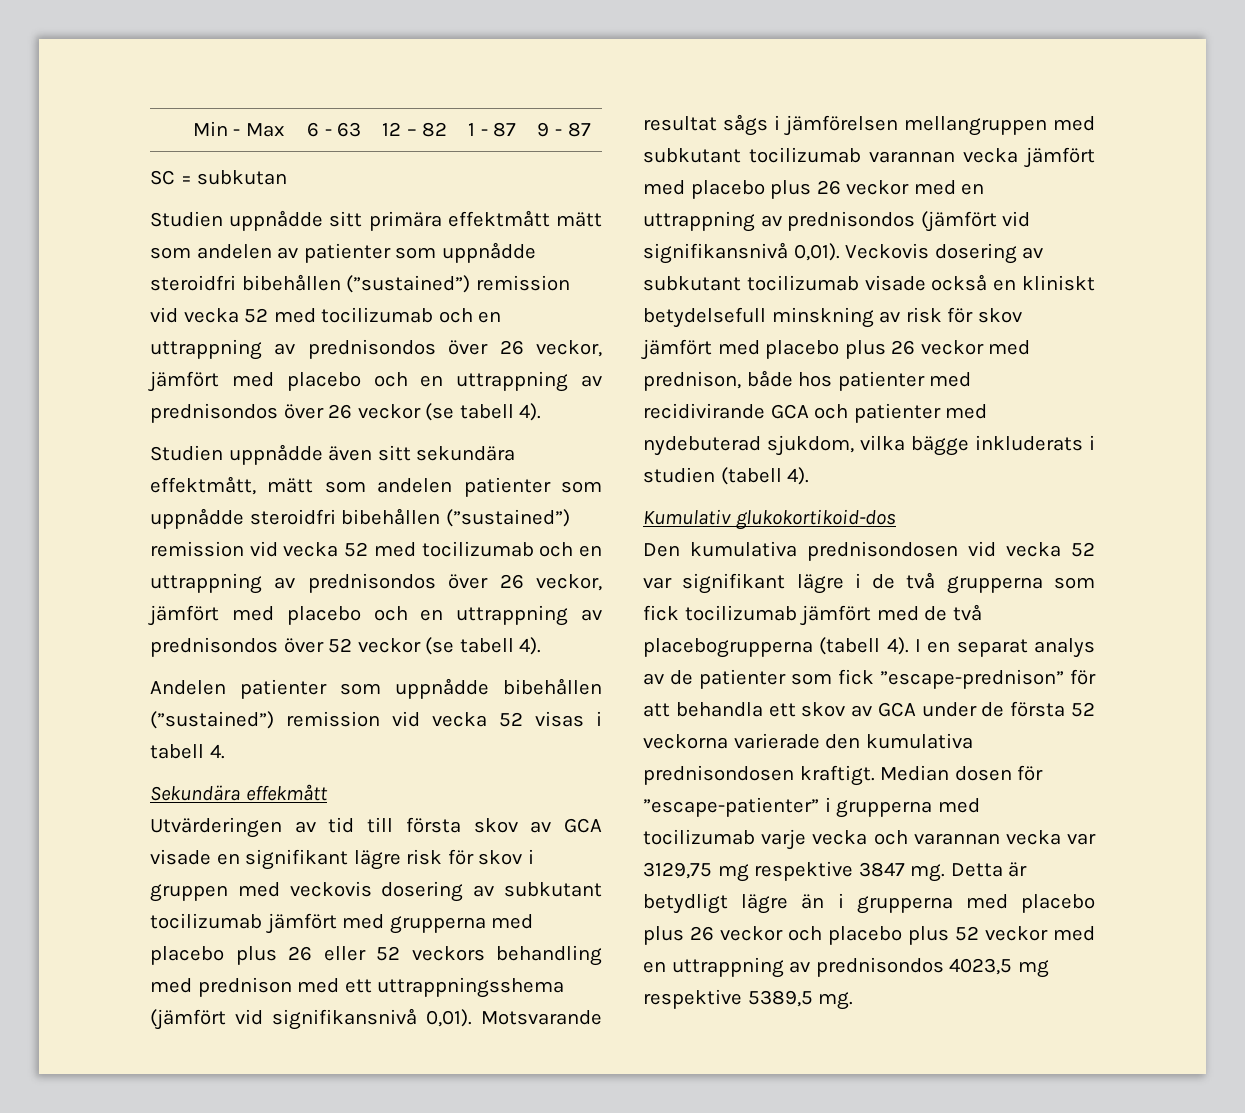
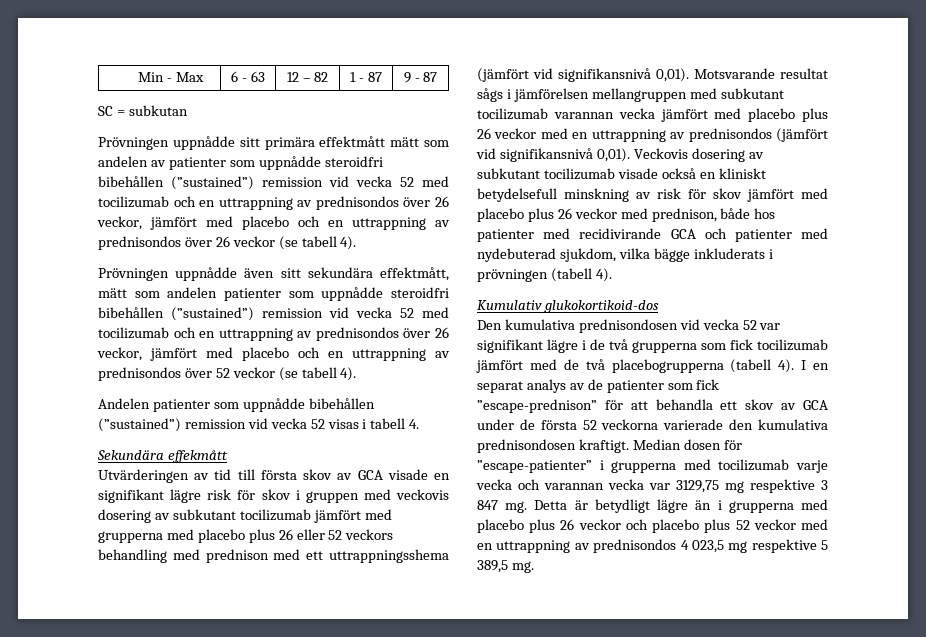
- Studien uppnådde sitt primära effektmått mätt som andelen av patienter som uppnådde steroidfri bibehållen (”sustained”) remission vid vecka 52 med tocilizumab och en uttrappning av prednisondos över 26 veckor, jämfört med placebo och en uttrappning av prednisondos över 26 veckor (se tabell 4).
+ Prövningen uppnådde sitt primära effektmått mätt som andelen av patienter som uppnådde steroidfri bibehållen (”sustained”) remission vid vecka 52 med tocilizumab och en uttrappning av prednisondos över 26 veckor, jämfört med placebo och en uttrappning av prednisondos över 26 veckor (se tabell 4).
- Studien uppnådde även sitt sekundära effektmått, mätt som andelen patienter som uppnådde steroidfri bibehållen (”sustained”) remission vid vecka 52 med tocilizumab och en uttrappning av prednisondos över 26 veckor, jämfört med placebo och en uttrappning av prednisondos över 52 veckor (se tabell 4).
+ Prövningen uppnådde även sitt sekundära effektmått, mätt som andelen patienter som uppnådde steroidfri bibehållen (”sustained”) remission vid vecka 52 med tocilizumab och en uttrappning av prednisondos över 26 veckor, jämfört med placebo och en uttrappning av prednisondos över 52 veckor (se tabell 4).
- Veckovis dosering av subkutant tocilizumab visade också en kliniskt betydelsefull minskning av risk för skov jämfört med placebo plus 26 veckor med prednison, både hos patienter med recidivirande GCA och patienter med nydebuterad sjukdom, vilka bägge inkluderats i studien (tabell 4).
+ Veckovis dosering av subkutant tocilizumab visade också en kliniskt betydelsefull minskning av risk för skov jämfört med placebo plus 26 veckor med prednison, både hos patienter med recidivirande GCA och patienter med nydebuterad sjukdom, vilka bägge inkluderats i prövningen (tabell 4).
- Median dosen för ”escape-patienter” i grupperna med tocilizumab varje vecka och varannan vecka var 3129,75 mg respektive 3847 mg.
+ Median dosen för ”escape-patienter” i grupperna med tocilizumab varje vecka och varannan vecka var 3129,75 mg respektive 3 847 mg.
- Detta är betydligt lägre än i grupperna med placebo plus 26 veckor och placebo plus 52 veckor med en uttrappning av prednisondos 4023,5 mg respektive 5389,5 mg.
+ Detta är betydligt lägre än i grupperna med placebo plus 26 veckor och placebo plus 52 veckor med en uttrappning av prednisondos 4 023,5 mg respektive 5 389,5 mg.

